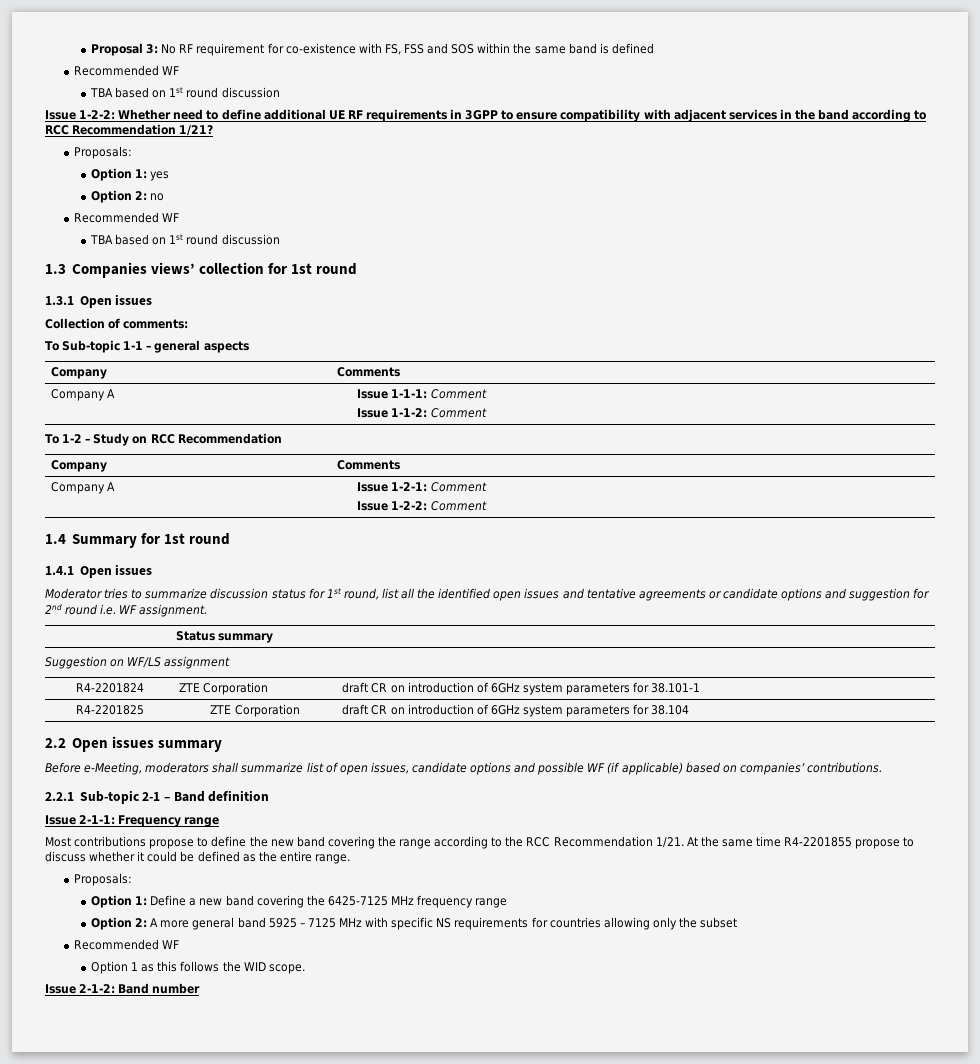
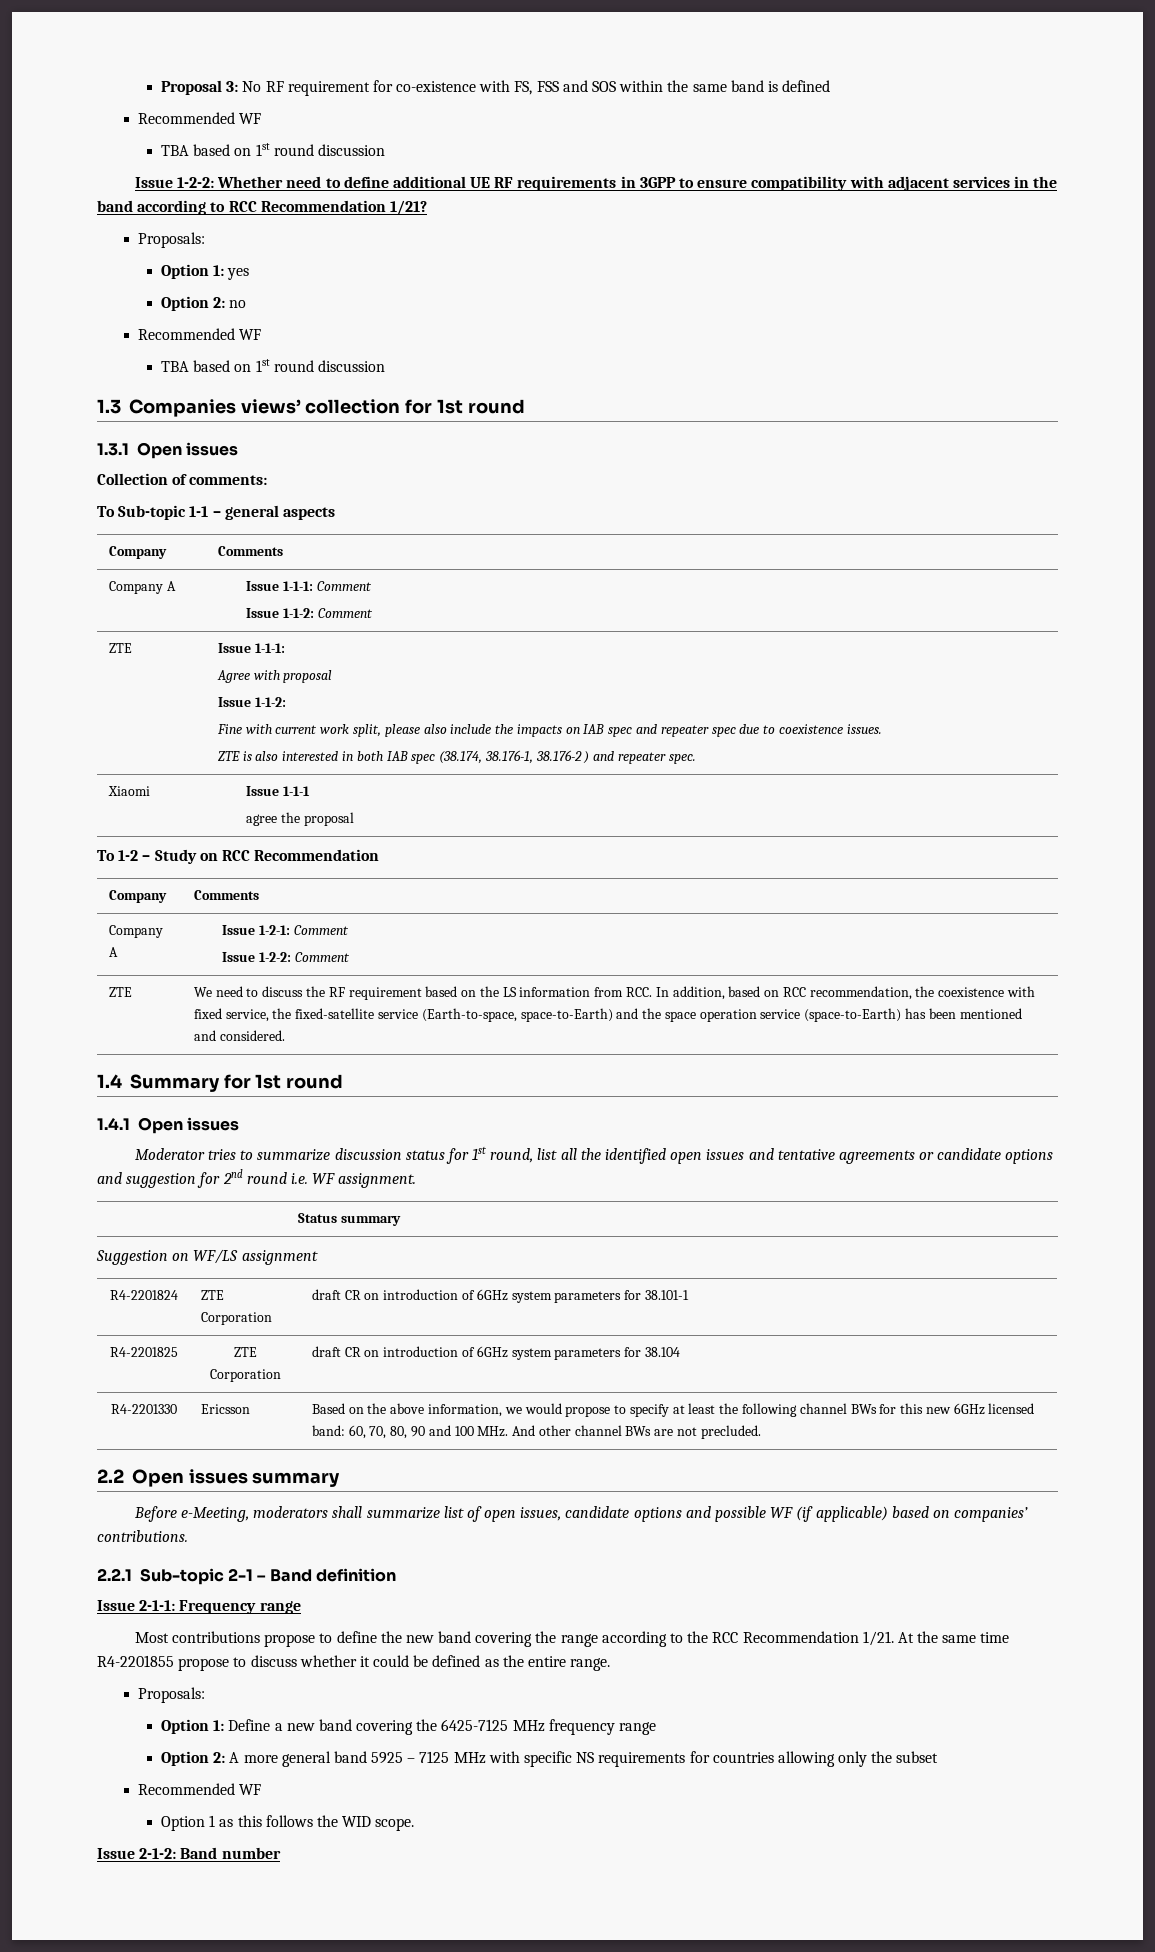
+ ZTE | Issue 1-1-1:
+ Agree with proposal
+ Issue 1-1-2:
+ Fine with current work split, please also include the impacts on IAB spec and repeater spec due to coexistence issues.
+ ZTE is also interested in both IAB spec (38.174, 38.176-1, 38.176-2 ) and repeater spec.
+ Xiaomi | Issue 1-1-1
+ agree the proposal
+ ZTE | We need to discuss the RF requirement based on the LS information from RCC. In addition, based on RCC recommendation, the coexistence with fixed service, the fixed-satellite service (Earth-to-space, space-to-Earth) and the space operation service (space-to-Earth) has been mentioned and considered.
+ R4-2201330 | Ericsson | Based on the above information, we would propose to specify at least the following channel BWs for this new 6GHz licensed band: 60, 70, 80, 90 and 100 MHz. And other channel BWs are not precluded.

